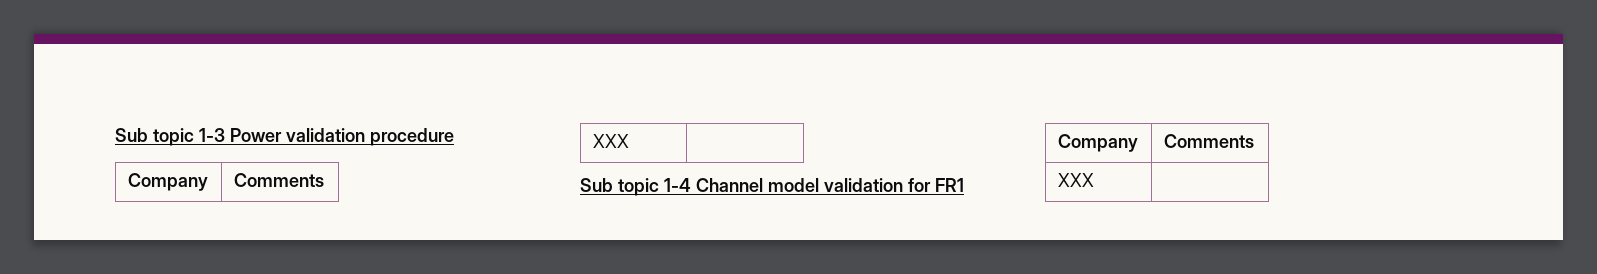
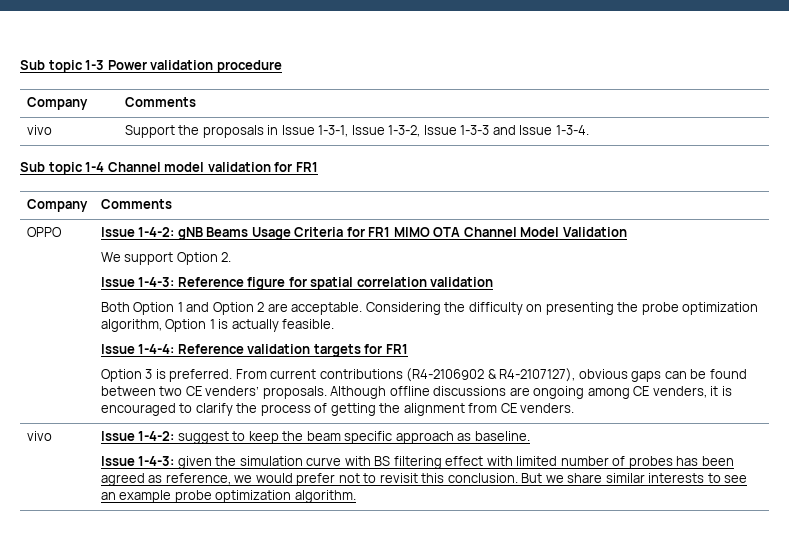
  Sub topic 1-3 Power validation procedure
  Company | Comments
- XXX |
+ vivo | Support the proposals in Issue 1-3-1, Issue 1-3-2, Issue 1-3-3 and Issue 1-3-4.
  Sub topic 1-4 Channel model validation for FR1
  Company | Comments
- XXX
+ OPPO | Issue 1-4-2: gNB Beams Usage Criteria for FR1 MIMO OTA Channel Model Validation
+ We support Option 2.
+ Issue 1-4-3: Reference figure for spatial correlation validation
+ Both Option 1 and Option 2 are acceptable. Considering the difficulty on presenting the probe optimization algorithm, Option 1 is actually feasible.
+ Issue 1-4-4: Reference validation targets for FR1
+ Option 3 is preferred. From current contributions (R4-2106902 & R4-2107127), obvious gaps can be found between two CE venders’ proposals. Although offline discussions are ongoing among CE venders, it is encouraged to clarify the process of getting the alignment from CE venders.
+ vivo | Issue 1-4-2: suggest to keep the beam specific approach as baseline.
+ Issue 1-4-3: given the simulation curve with BS filtering effect with limited number of probes has been agreed as reference, we would prefer not to revisit this conclusion. But we share similar interests to see an example probe optimization algorithm.

